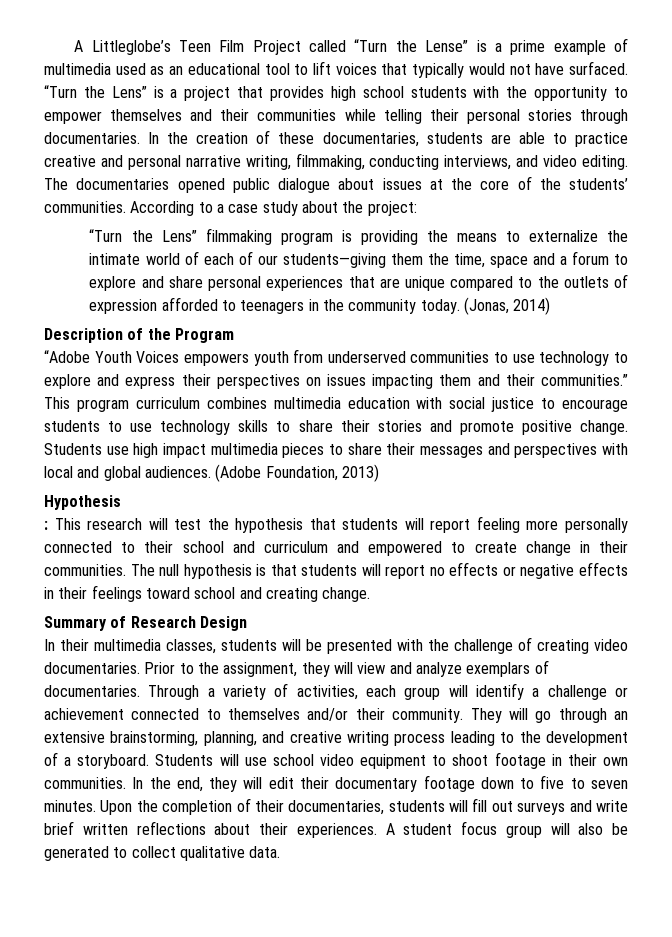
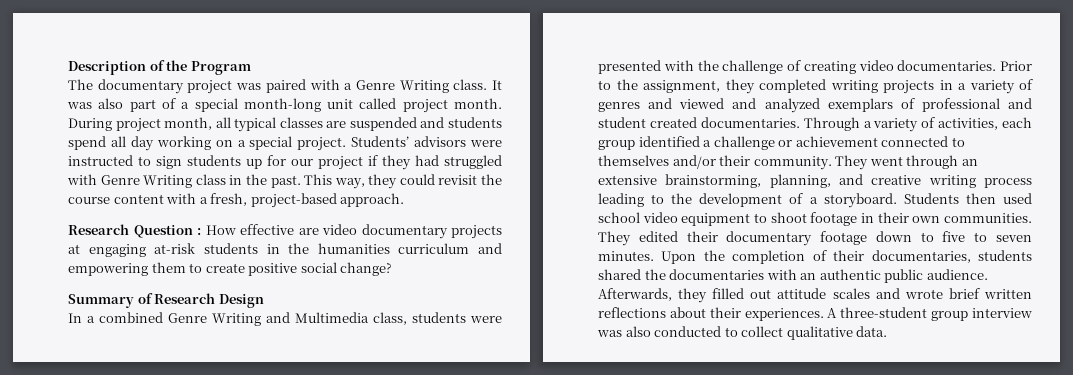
- A Littleglobe’s Teen Film Project called “Turn the Lense” is a prime example of multimedia used as an educational tool to lift voices that typically would not have surfaced. “Turn the Lens” is a project that provides high school students with the opportunity to empower themselves and their communities while telling their personal stories through documentaries. In the creation of these documentaries, students are able to practice creative and personal narrative writing, filmmaking, conducting interviews, and video editing. The documentaries opened public dialogue about issues at the core of the students’ communities. According to a case study about the project:
- “Turn the Lens” filmmaking program is providing the means to externalize the intimate world of each of our students—giving them the time, space and a forum to explore and share personal experiences that are unique compared to the outlets of expression afforded to teenagers in the community today. (Jonas, 2014)
  Description of the Program
- “Adobe Youth Voices empowers youth from underserved communities to use technology to explore and express their perspectives on issues impacting them and their communities.” This program curriculum combines multimedia education with social justice to encourage students to use technology skills to share their stories and promote positive change. Students use high impact multimedia pieces to share their messages and perspectives with local and global audiences. (Adobe Foundation, 2013)
- Hypothesis
- : This research will test the hypothesis that students will report feeling more personally connected to their school and curriculum and empowered to create change in their communities. The null hypothesis is that students will report no effects or negative effects in their feelings toward school and creating change.
+ The documentary project was paired with a Genre Writing class. It was also part of a special month-long unit called project month. During project month, all typical classes are suspended and students spend all day working on a special project. Students’ advisors were instructed to sign students up for our project if they had struggled with Genre Writing class in the past. This way, they could revisit the course content with a fresh, project-based approach.
+ Research Question : How effective are video documentary projects at engaging at-risk students in the humanities curriculum and empowering them to create positive social change?
- In their multimedia classes, students will be presented with the challenge of creating video documentaries.
+ In a combined Genre Writing and Multimedia class, students were presented with the challenge of creating video documentaries.
- Prior to the assignment, they will view and analyze exemplars of documentaries.
+ Prior to the assignment, they completed writing projects in a variety of genres and viewed and analyzed exemplars of professional and student created documentaries.
- Through a variety of activities, each group will identify a challenge or achievement connected to themselves and/or their community.
+ Through a variety of activities, each group identified a challenge or achievement connected to themselves and/or their community.
- They will go through an extensive brainstorming, planning, and creative writing process leading to the development of a storyboard.
+ They went through an extensive brainstorming, planning, and creative writing process leading to the development of a storyboard.
- Students will use school video equipment to shoot footage in their own communities.
+ Students then used school video equipment to shoot footage in their own communities.
- In the end, they will edit their documentary footage down to five to seven minutes.
+ They edited their documentary footage down to five to seven minutes.
- Upon the completion of their documentaries, students will fill out surveys and write brief written reflections about their experiences.
+ Upon the completion of their documentaries, students shared the documentaries with an authentic public audience. Afterwards, they filled out attitude scales and wrote brief written reflections about their experiences.
- A student focus group will also be generated to collect qualitative data.
+ A three-student group interview was also conducted to collect qualitative data.

